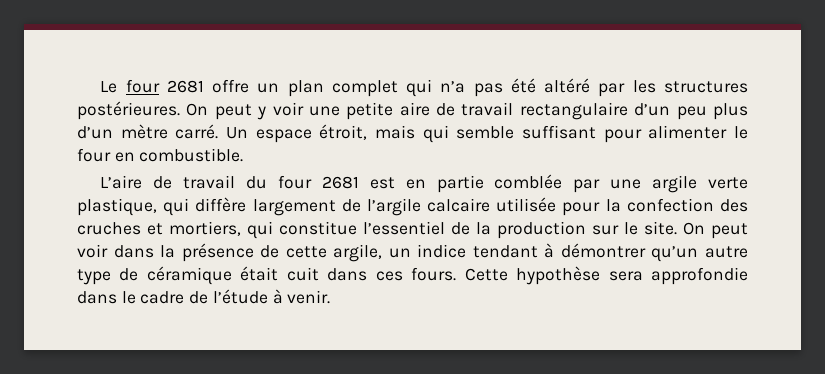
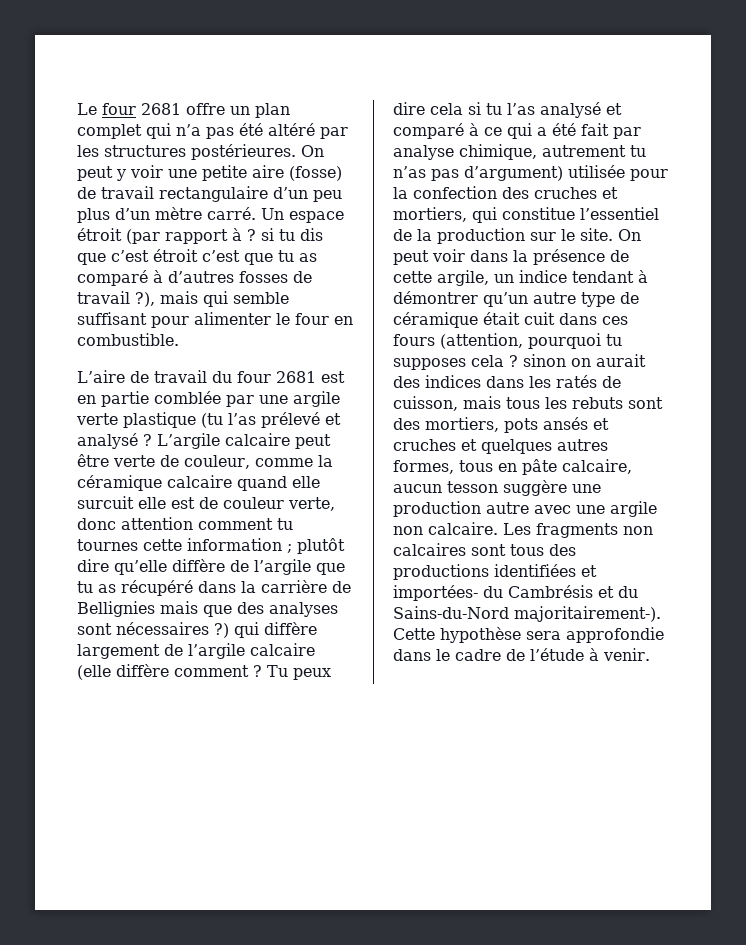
- On peut y voir une petite aire de travail rectangulaire d’un peu plus d’un mètre carré.
+ On peut y voir une petite aire (fosse) de travail rectangulaire d’un peu plus d’un mètre carré.
- Un espace étroit, mais qui semble suffisant pour alimenter le four en combustible.
+ Un espace étroit (par rapport à ? si tu dis que c’est étroit c’est que tu as comparé à d’autres fosses de travail ?), mais qui semble suffisant pour alimenter le four en combustible.
- L’aire de travail du four 2681 est en partie comblée par une argile verte plastique, qui diffère largement de l’argile calcaire utilisée pour la confection des cruches et mortiers, qui constitue l’essentiel de la production sur le site.
+ L’aire de travail du four 2681 est en partie comblée par une argile verte plastique (tu l’as prélevé et analysé ? L’argile calcaire peut être verte de couleur, comme la céramique calcaire quand elle surcuit elle est de couleur verte, donc attention comment tu tournes cette information ; plutôt dire qu’elle diffère de l’argile que tu as récupéré dans la carrière de Bellignies mais que des analyses sont nécessaires ?) qui diffère largement de l’argile calcaire (elle diffère comment ? Tu peux dire cela si tu l’as analysé et comparé à ce qui a été fait par analyse chimique, autrement tu n’as pas d’argument) utilisée pour la confection des cruches et mortiers, qui constitue l’essentiel de la production sur le site.
- On peut voir dans la présence de cette argile, un indice tendant à démontrer qu’un autre type de céramique était cuit dans ces fours.
+ On peut voir dans la présence de cette argile, un indice tendant à démontrer qu’un autre type de céramique était cuit dans ces fours (attention, pourquoi tu supposes cela ? sinon on aurait des indices dans les ratés de cuisson, mais tous les rebuts sont des mortiers, pots ansés et cruches et quelques autres formes, tous en pâte calcaire, aucun tesson suggère une production autre avec une argile non calcaire. Les fragments non calcaires sont tous des productions identifiées et importées- du Cambrésis et du Sains-du-Nord majoritairement-).

